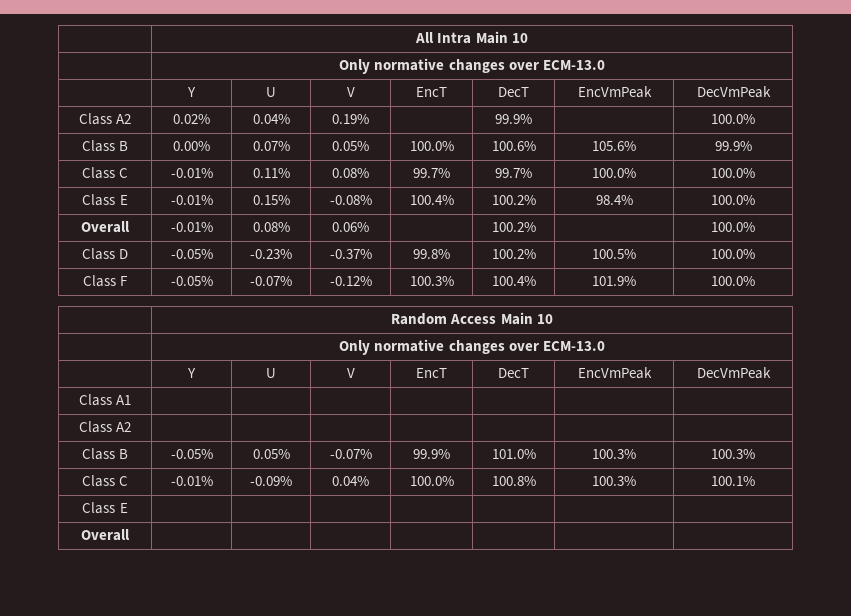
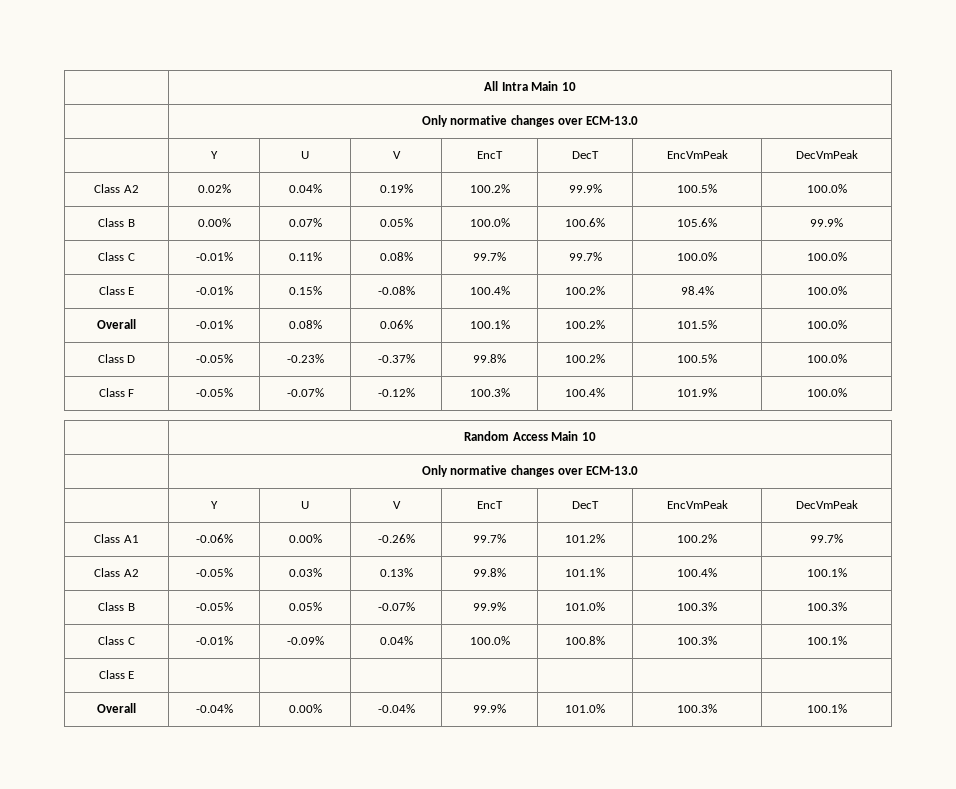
- Class A2 | 0.02% | 0.04% | 0.19% | | 99.9% | | 100.0%
+ Class A2 | 0.02% | 0.04% | 0.19% | 100.2% | 99.9% | 100.5% | 100.0%
- Overall | -0.01% | 0.08% | 0.06% | | 100.2% | | 100.0%
+ Overall | -0.01% | 0.08% | 0.06% | 100.1% | 100.2% | 101.5% | 100.0%
- Class A1 | | | | | | |
- Class A2 | | | | | | |
+ Class A1 | -0.06% | 0.00% | -0.26% | 99.7% | 101.2% | 100.2% | 99.7%
+ Class A2 | -0.05% | 0.03% | 0.13% | 99.8% | 101.1% | 100.4% | 100.1%
- Overall | | | | | | |
+ Overall | -0.04% | 0.00% | -0.04% | 99.9% | 101.0% | 100.3% | 100.1%

